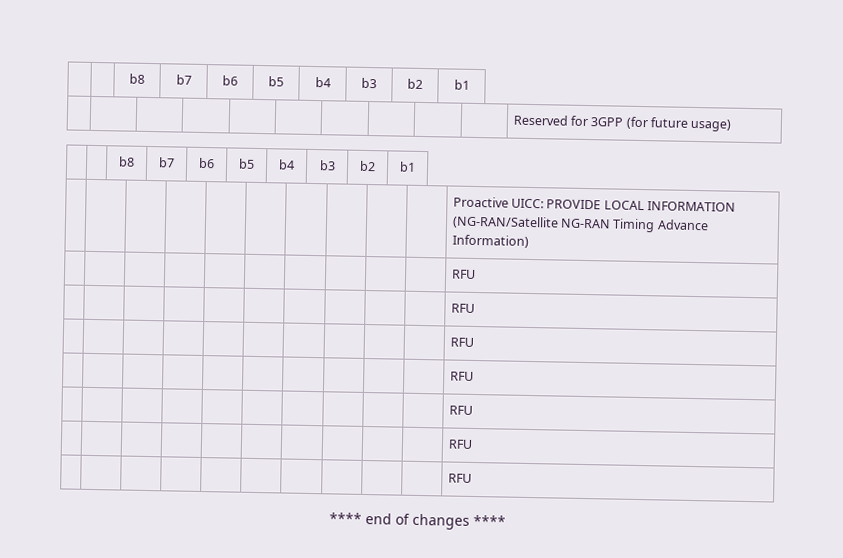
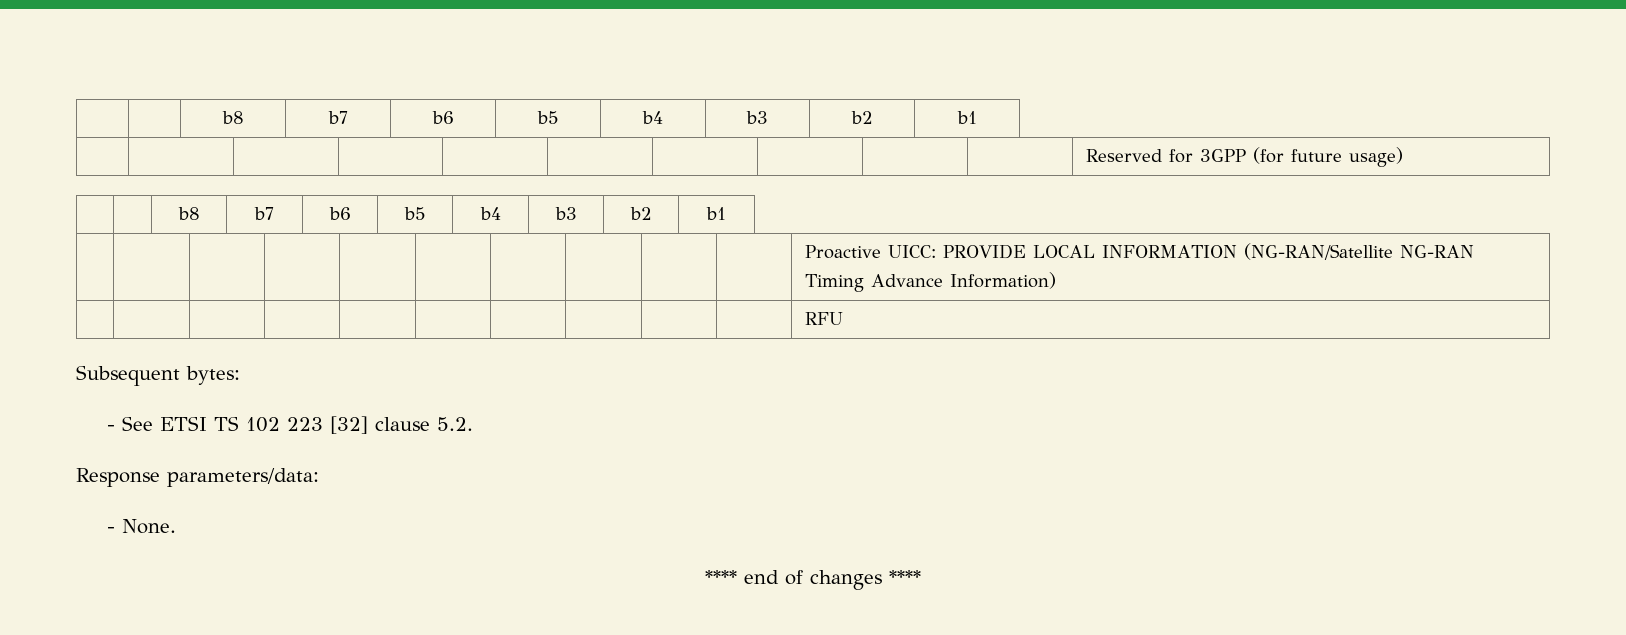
  | | | | | | | | | | Proactive UICC: PROVIDE LOCAL INFORMATION (NG-RAN/Satellite NG-RAN Timing Advance Information)
  | | | | | | | | | | RFU
- | | | | | | | | | | RFU
- | | | | | | | | | | RFU
- | | | | | | | | | | RFU
- | | | | | | | | | | RFU
- | | | | | | | | | | RFU
- | | | | | | | | | | RFU
+ Subsequent bytes:
+ - See ETSI TS 102 223 [32] clause 5.2.
+ Response parameters/data:
+ - None.

